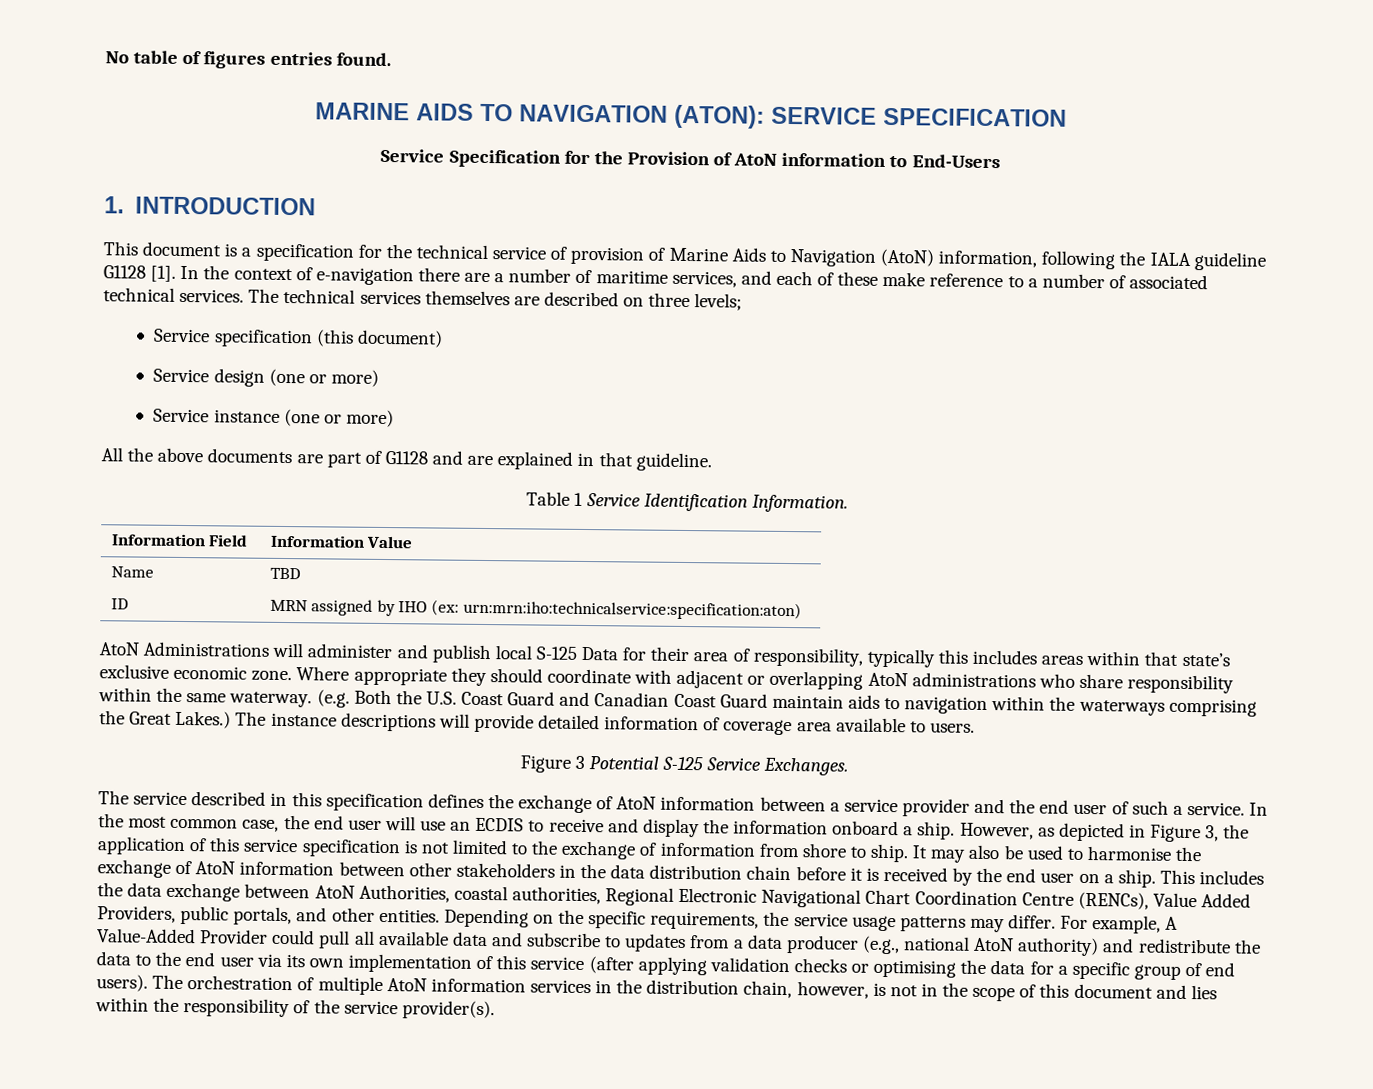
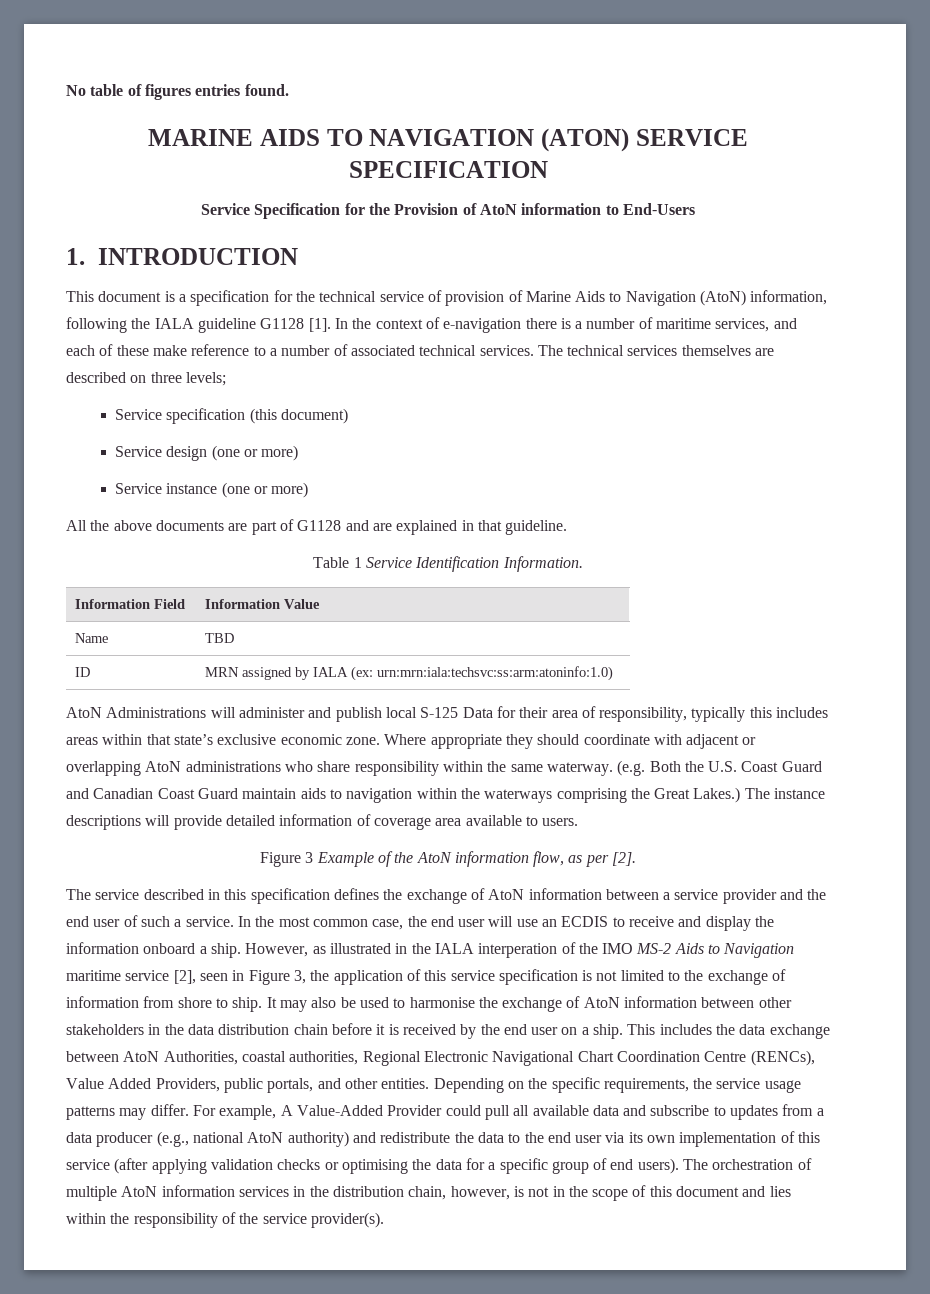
- MARINE AIDS TO NAVIGATION (ATON): SERVICE SPECIFICATION
+ MARINE AIDS TO NAVIGATION (ATON) SERVICE SPECIFICATION
- In the context of e-navigation there are a number of maritime services, and each of these make reference to a number of associated technical services.
+ In the context of e-navigation there is a number of maritime services, and each of these make reference to a number of associated technical services.
- ID | MRN assigned by IHO (ex: urn:mrn:iho:technicalservice:specification:aton)
+ ID | MRN assigned by IALA (ex: urn:mrn:iala:techsvc:ss:arm:atoninfo:1.0)
- Figure 3 Potential S-125 Service Exchanges.
+ Figure 3 Example of the AtoN information flow, as per [2].
- However, as depicted in Figure 3, the application of this service specification is not limited to the exchange of information from shore to ship.
+ However, as illustrated in the IALA interperation of the IMO MS-2 Aids to Navigation maritime service [2], seen in Figure 3, the application of this service specification is not limited to the exchange of information from shore to ship.

